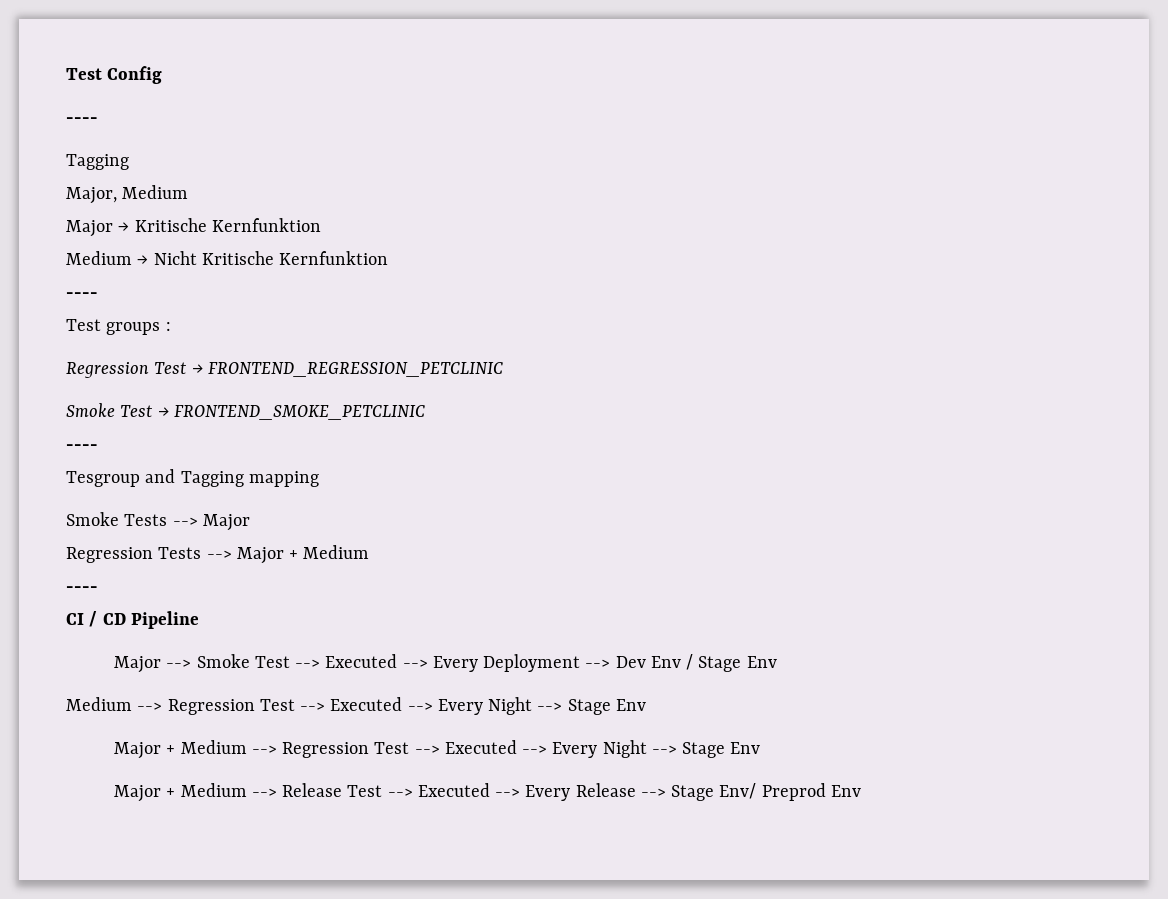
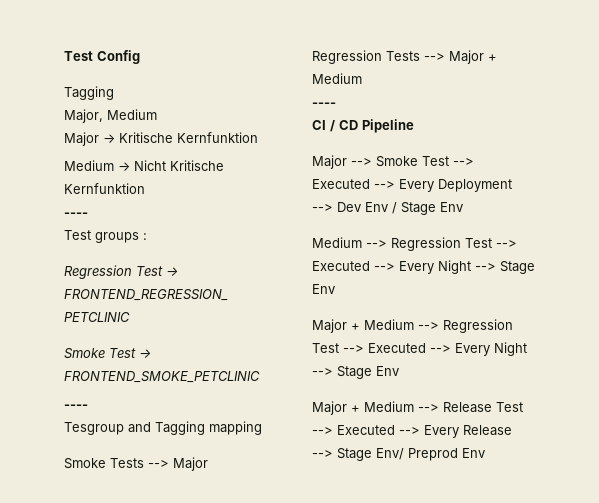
  Test Config
- ----

